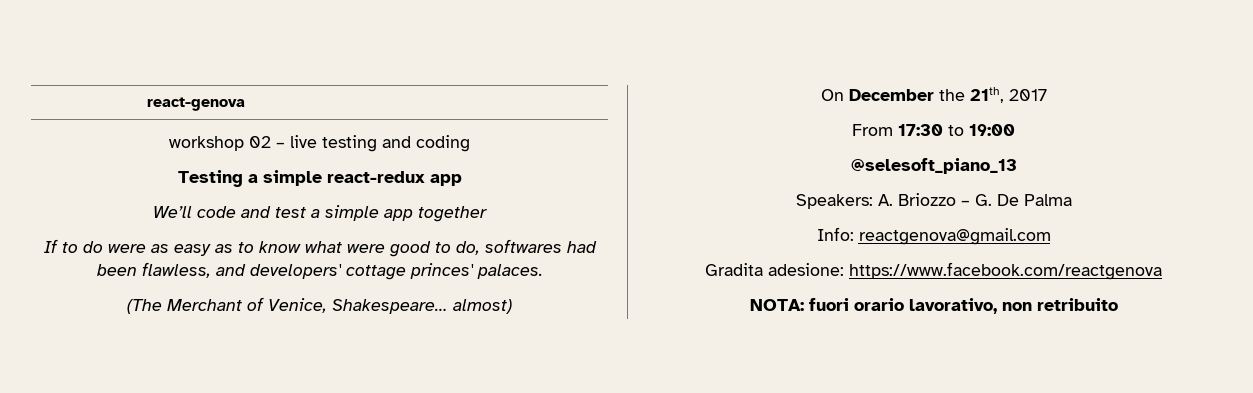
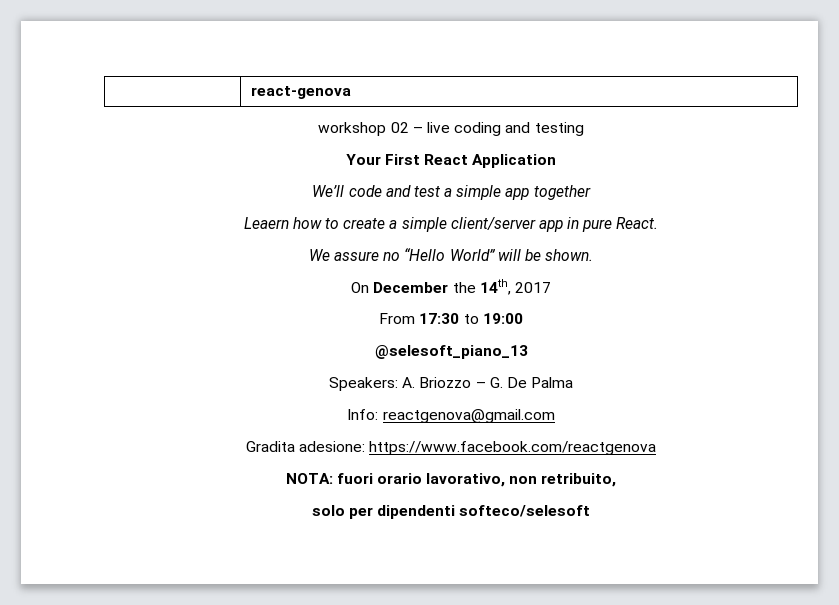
- workshop 02 – live testing and coding
- Testing a simple react-redux app
+ workshop 02 – live coding and testing
+ Your First React Application
- If to do were as easy as to know what were good to do, softwares had been flawless, and developers' cottage princes' palaces.
- (The Merchant of Venice, Shakespeare… almost)
+ Leaern how to create a simple client/server app in pure React.
+ We assure no “Hello World” will be shown.
- On December the 21th, 2017
+ On December the 14th, 2017
- NOTA: fuori orario lavorativo, non retribuito
+ NOTA: fuori orario lavorativo, non retribuito,
+ solo per dipendenti softeco/selesoft

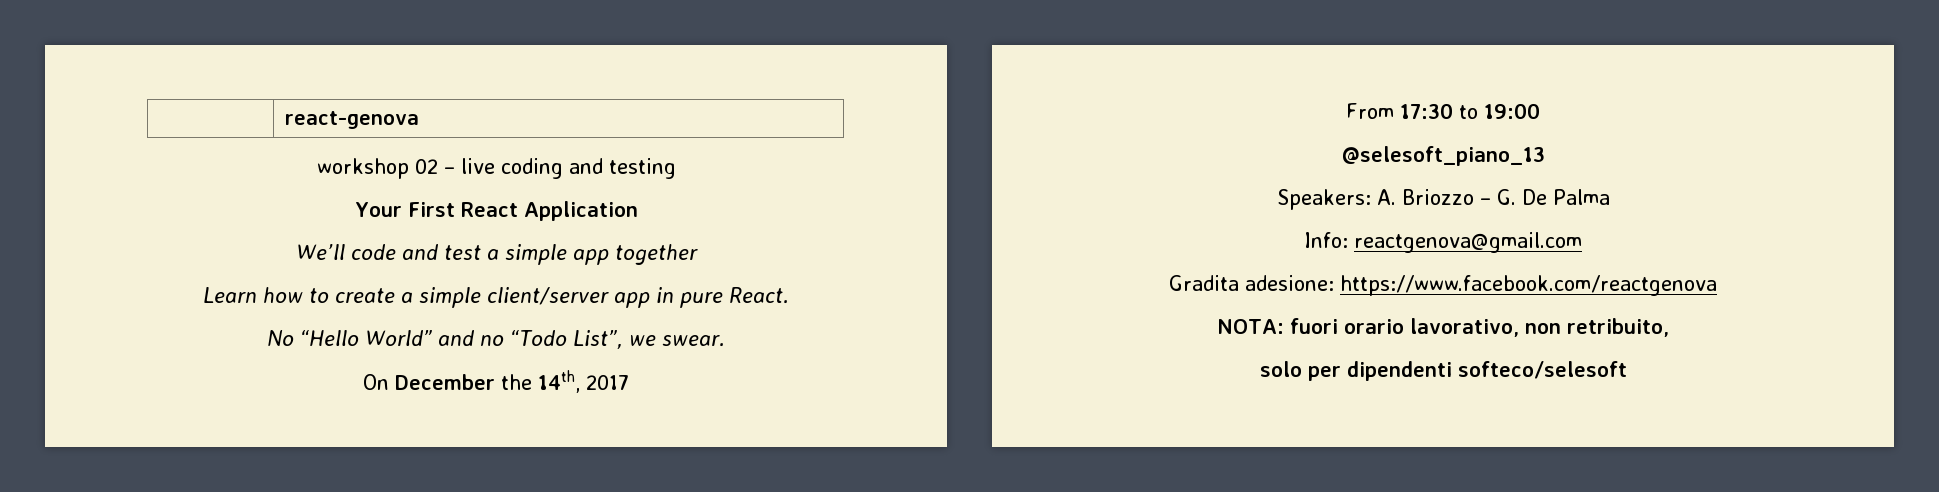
- Leaern how to create a simple client/server app in pure React.
+ Learn how to create a simple client/server app in pure React.
- We assure no “Hello World” will be shown.
+ No “Hello World” and no “Todo List”, we swear.

